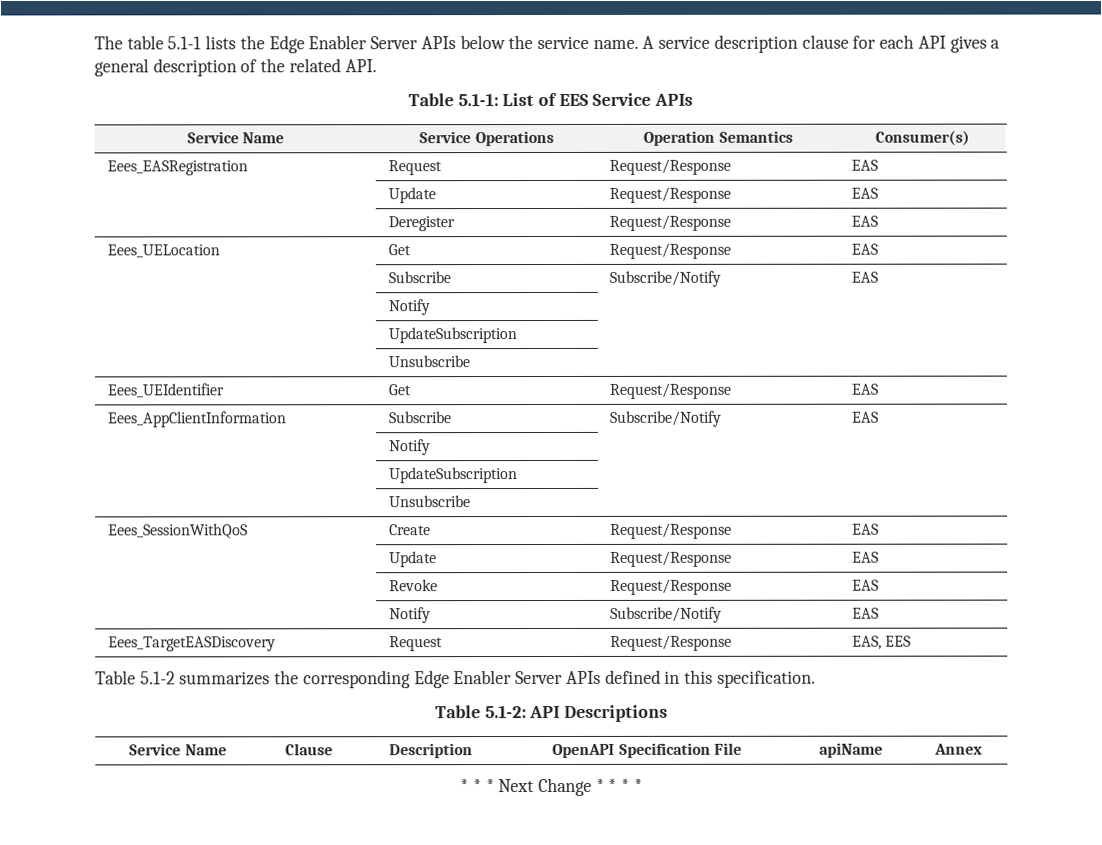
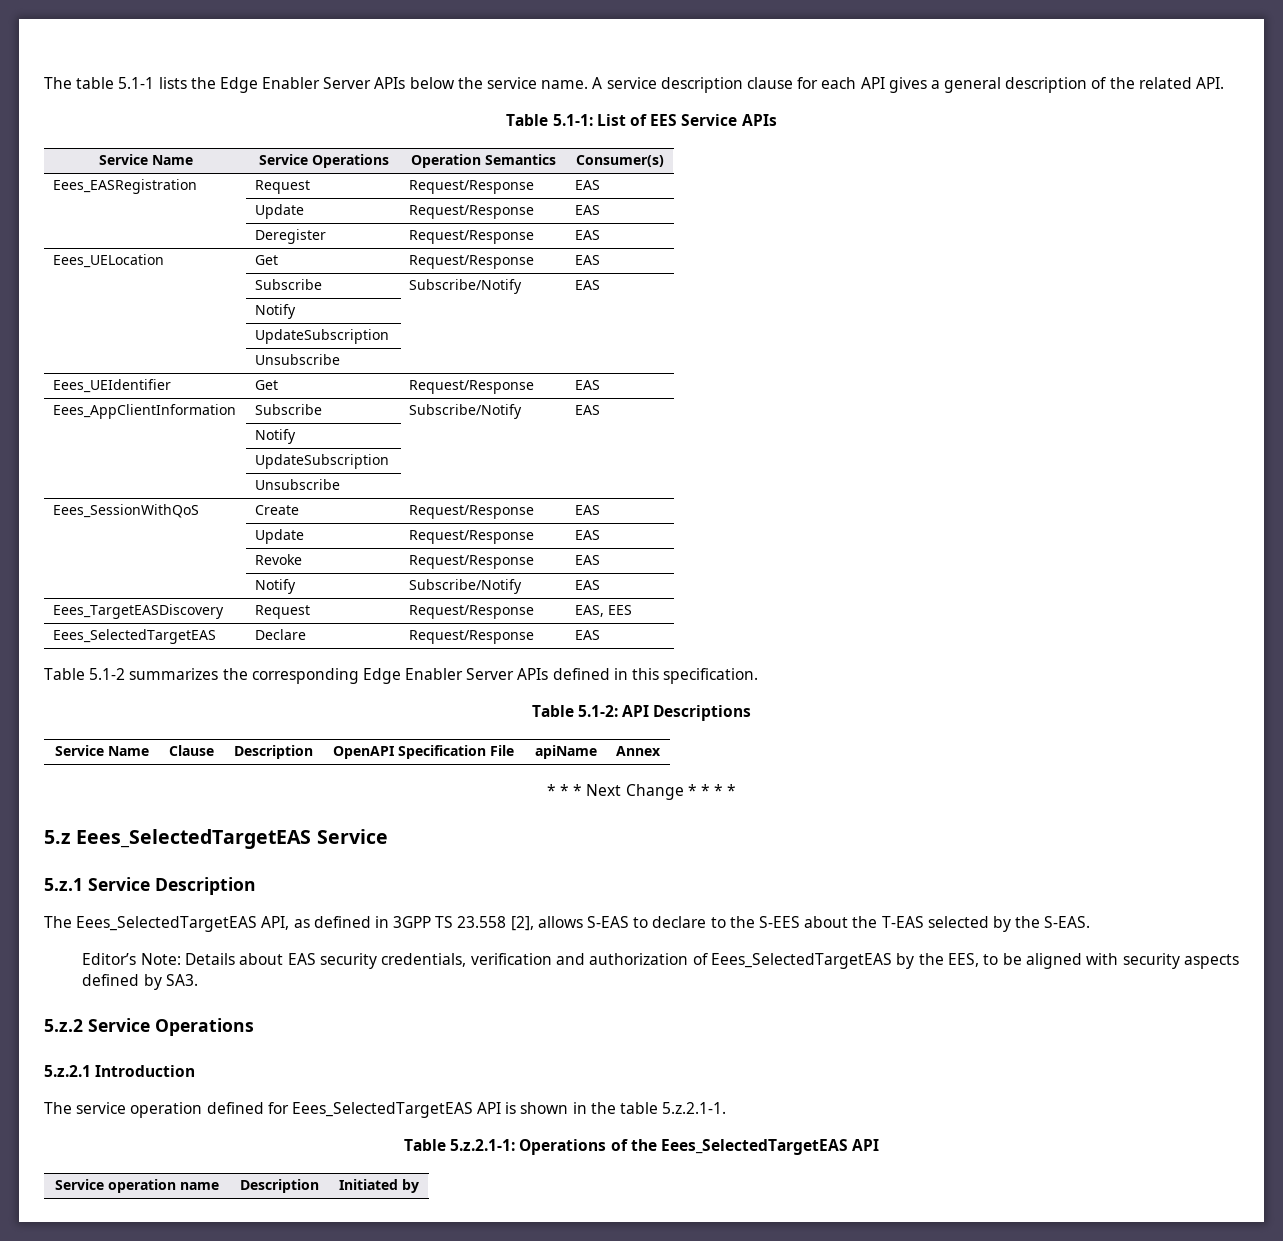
+ Eees_SelectedTargetEAS | Declare | Request/Response | EAS
+ 5.z Eees_SelectedTargetEAS Service
+ 5.z.1 Service Description
+ The Eees_SelectedTargetEAS API, as defined in 3GPP TS 23.558 [2], allows S-EAS to declare to the S-EES about the T-EAS selected by the S-EAS.
+ Editor’s Note: Details about EAS security credentials, verification and authorization of Eees_SelectedTargetEAS by the EES, to be aligned with security aspects defined by SA3.
+ 5.z.2 Service Operations
+ 5.z.2.1 Introduction
+ The service operation defined for Eees_SelectedTargetEAS API is shown in the table 5.z.2.1-1.
+ Table 5.z.2.1-1: Operations of the Eees_SelectedTargetEAS API
+ Service operation name | Description | Initiated by

